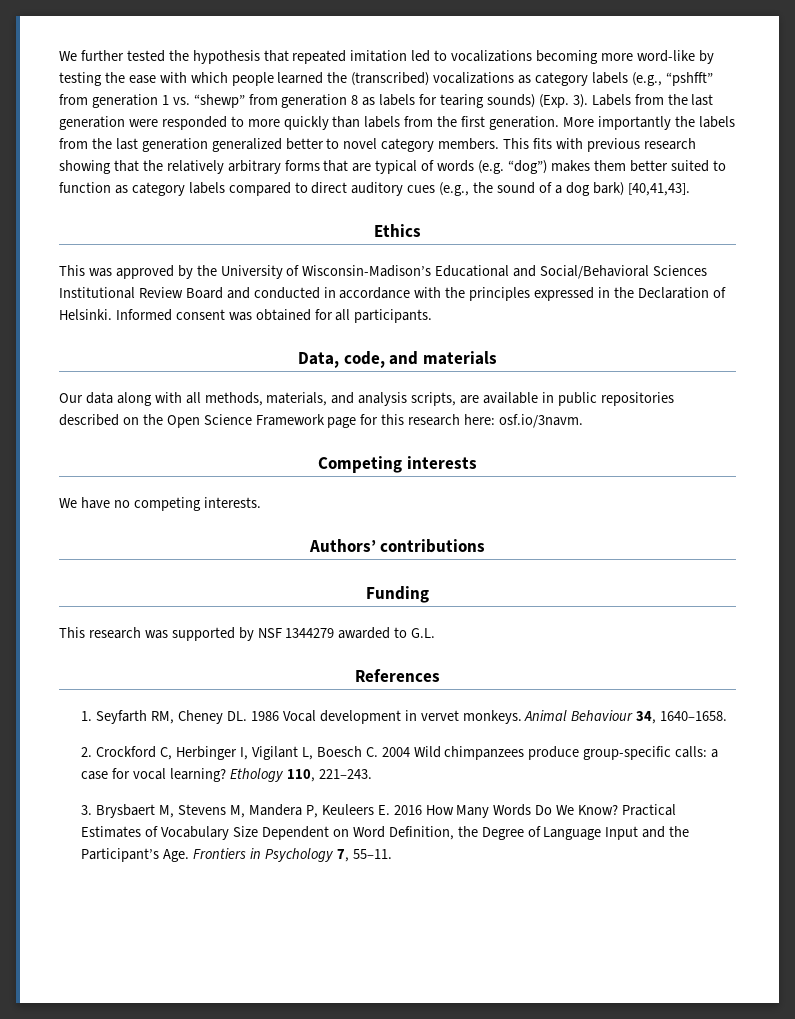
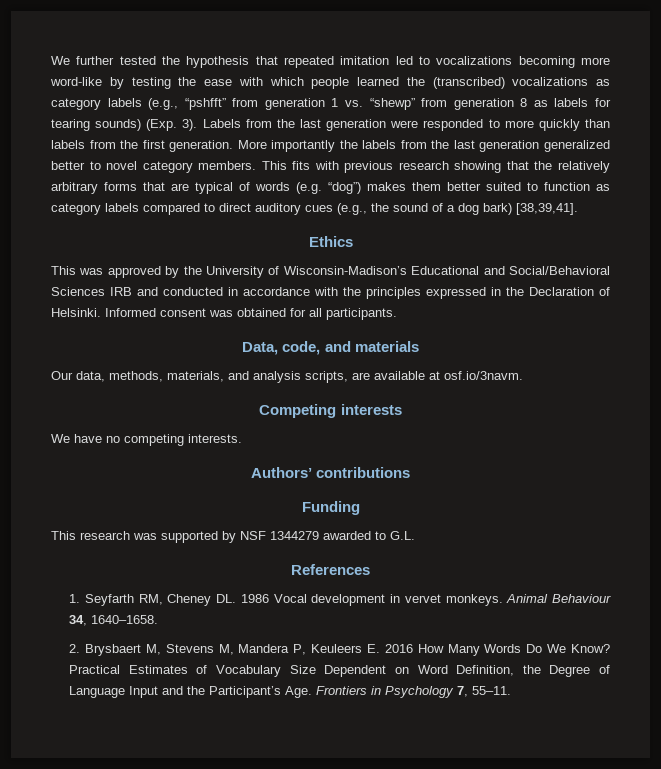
- This fits with previous research showing that the relatively arbitrary forms that are typical of words (e.g. “dog”) makes them better suited to function as category labels compared to direct auditory cues (e.g., the sound of a dog bark) [40,41,43].
+ This fits with previous research showing that the relatively arbitrary forms that are typical of words (e.g. “dog”) makes them better suited to function as category labels compared to direct auditory cues (e.g., the sound of a dog bark) [38,39,41].
- This was approved by the University of Wisconsin-Madison’s Educational and Social/Behavioral Sciences Institutional Review Board and conducted in accordance with the principles expressed in the Declaration of Helsinki.
+ This was approved by the University of Wisconsin-Madison’s Educational and Social/Behavioral Sciences IRB and conducted in accordance with the principles expressed in the Declaration of Helsinki.
- Our data along with all methods, materials, and analysis scripts, are available in public repositories described on the Open Science Framework page for this research here: osf.io/3navm.
+ Our data, methods, materials, and analysis scripts, are available at osf.io/3navm.
- 2. Crockford C, Herbinger I, Vigilant L, Boesch C. 2004 Wild chimpanzees produce group-specific calls: a case for vocal learning? Ethology 110, 221–243.
- 3. Brysbaert M, Stevens M, Mandera P, Keuleers E. 2016 How Many Words Do We Know?
+ 2. Brysbaert M, Stevens M, Mandera P, Keuleers E. 2016 How Many Words Do We Know?

